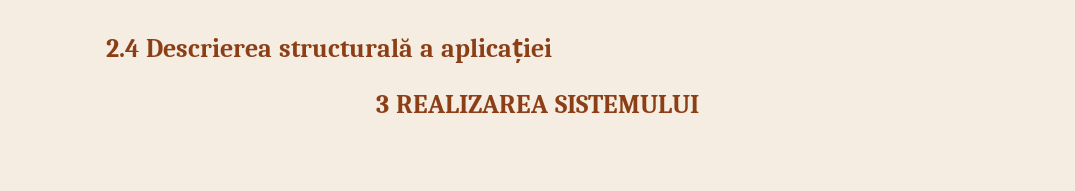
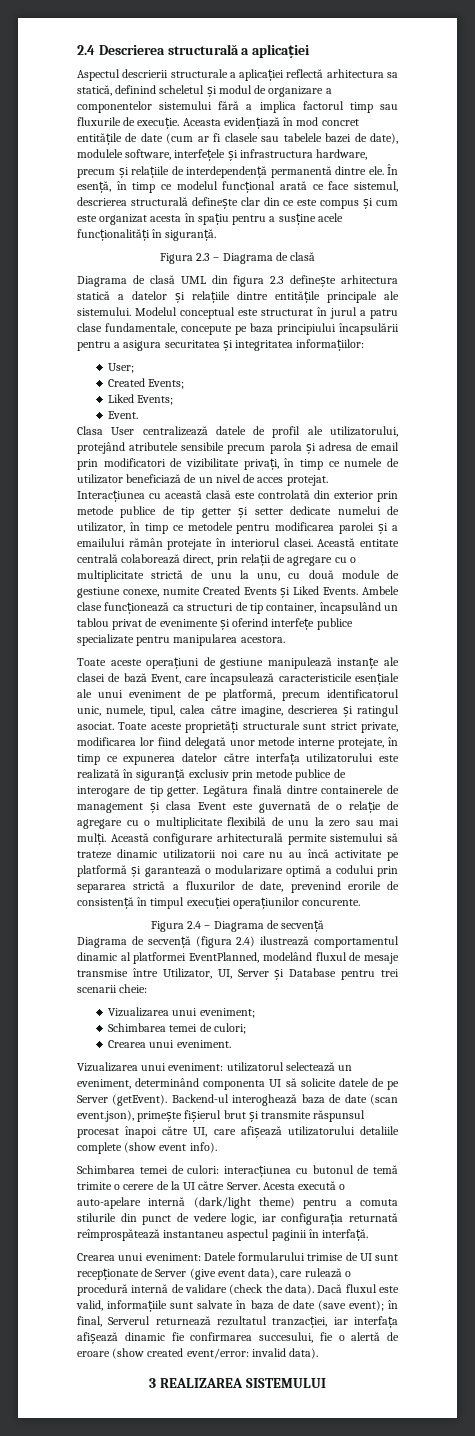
+ Aspectul descrierii structurale a aplicației reflectă arhitectura sa statică, definind scheletul și modul de organizare a componentelor sistemului fără a implica factorul timp sau fluxurile de execuție. Aceasta evidențiază în mod concret entitățile de date (cum ar fi clasele sau tabelele bazei de date), modulele software, interfețele și infrastructura hardware, precum și relațiile de interdependență permanentă dintre ele. În esență, în timp ce modelul funcțional arată ce face sistemul, descrierea structurală definește clar din ce este compus și cum este organizat acesta în spațiu pentru a susține acele funcționalități în siguranță.
+ Figura 2.3 – Diagrama de clasă
+ Diagrama de clasă UML din figura 2.3 definește arhitectura statică a datelor și relațiile dintre entitățile principale ale sistemului. Modelul conceptual este structurat în jurul a patru clase fundamentale, concepute pe baza principiului încapsulării pentru a asigura securitatea și integritatea informațiilor:
+ User;
+ Created Events;
+ Liked Events;
+ Event.
+ Clasa User centralizează datele de profil ale utilizatorului, protejând atributele sensibile precum parola și adresa de email prin modificatori de vizibilitate privați, în timp ce numele de utilizator beneficiază de un nivel de acces protejat. Interacțiunea cu această clasă este controlată din exterior prin metode publice de tip getter și setter dedicate numelui de utilizator, în timp ce metodele pentru modificarea parolei și a emailului rămân protejate în interiorul clasei. Această entitate centrală colaborează direct, prin relații de agregare cu o multiplicitate strictă de unu la unu, cu două module de gestiune conexe, numite Created Events și Liked Events. Ambele clase funcționează ca structuri de tip container, încapsulând un tablou privat de evenimente și oferind interfețe publice specializate pentru manipularea acestora.
+ Toate aceste operațiuni de gestiune manipulează instanțe ale clasei de bază Event, care încapsulează caracteristicile esențiale ale unui eveniment de pe platformă, precum identificatorul unic, numele, tipul, calea către imagine, descrierea și ratingul asociat. Toate aceste proprietăți structurale sunt strict private, modificarea lor fiind delegată unor metode interne protejate, în timp ce expunerea datelor către interfața utilizatorului este realizată în siguranță exclusiv prin metode publice de interogare de tip getter. Legătura finală dintre containerele de management și clasa Event este guvernată de o relație de agregare cu o multiplicitate flexibilă de unu la zero sau mai mulți. Această configurare arhitecturală permite sistemului să trateze dinamic utilizatorii noi care nu au încă activitate pe platformă și garantează o modularizare optimă a codului prin separarea strictă a fluxurilor de date, prevenind erorile de consistență în timpul execuției operațiunilor concurente.
+ Figura 2.4 – Diagrama de secvență
+ Diagrama de secvență (figura 2.4) ilustrează comportamentul dinamic al platformei EventPlanned, modelând fluxul de mesaje transmise între Utilizator, UI, Server și Database pentru trei scenarii cheie:
+ Vizualizarea unui eveniment;
+ Schimbarea temei de culori;
+ Crearea unui eveniment.
+ Vizualizarea unui eveniment: utilizatorul selectează un eveniment, determinând componenta UI să solicite datele de pe Server (getEvent). Backend-ul interoghează baza de date (scan event.json), primește fișierul brut și transmite răspunsul procesat înapoi către UI, care afișează utilizatorului detaliile complete (show event info).
+ Schimbarea temei de culori: interacțiunea cu butonul de temă trimite o cerere de la UI către Server. Acesta execută o auto-apelare internă (dark/light theme) pentru a comuta stilurile din punct de vedere logic, iar configurația returnată reîmprospătează instantaneu aspectul paginii în interfață.
+ Crearea unui eveniment: Datele formularului trimise de UI sunt recepționate de Server (give event data), care rulează o procedură internă de validare (check the data). Dacă fluxul este valid, informațiile sunt salvate în baza de date (save event); în final, Serverul returnează rezultatul tranzacției, iar interfața afișează dinamic fie confirmarea succesului, fie o alertă de eroare (show created event/error: invalid data).

